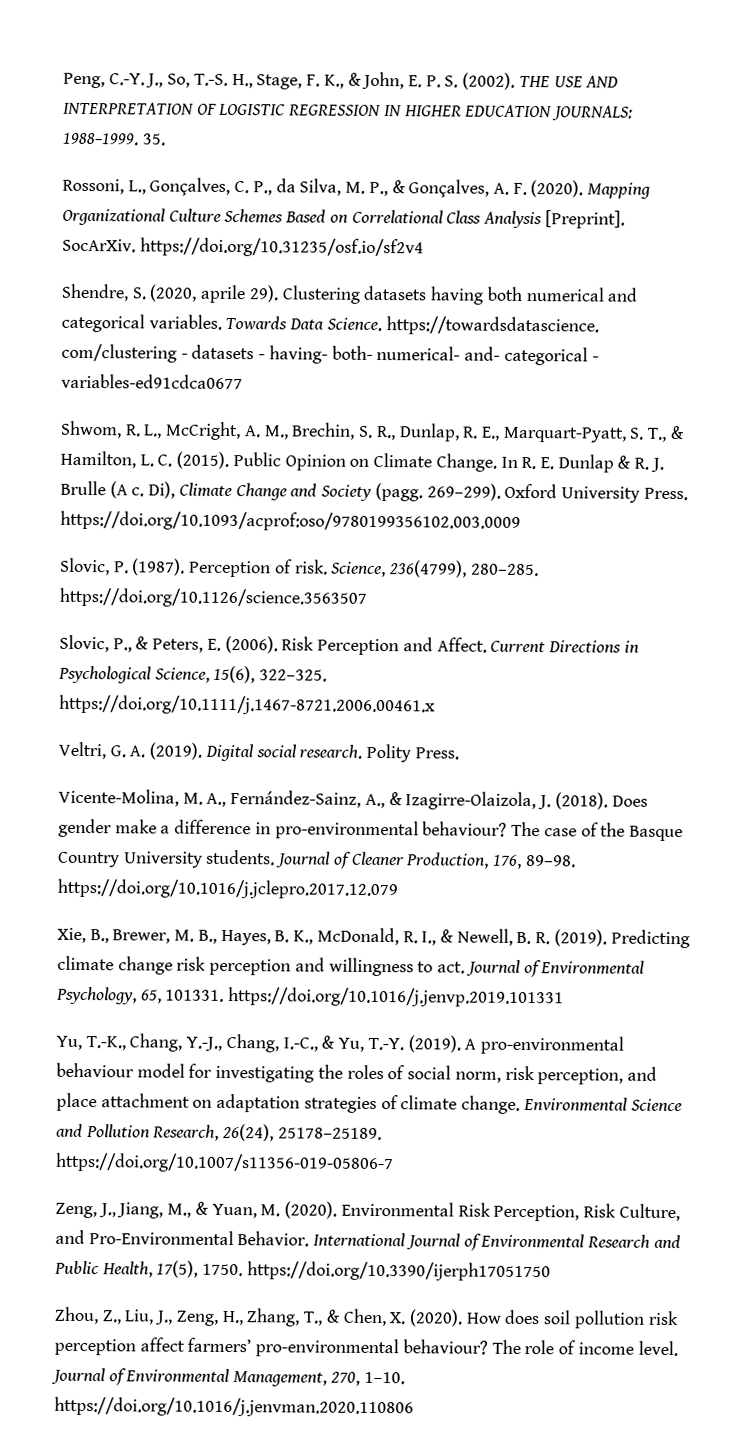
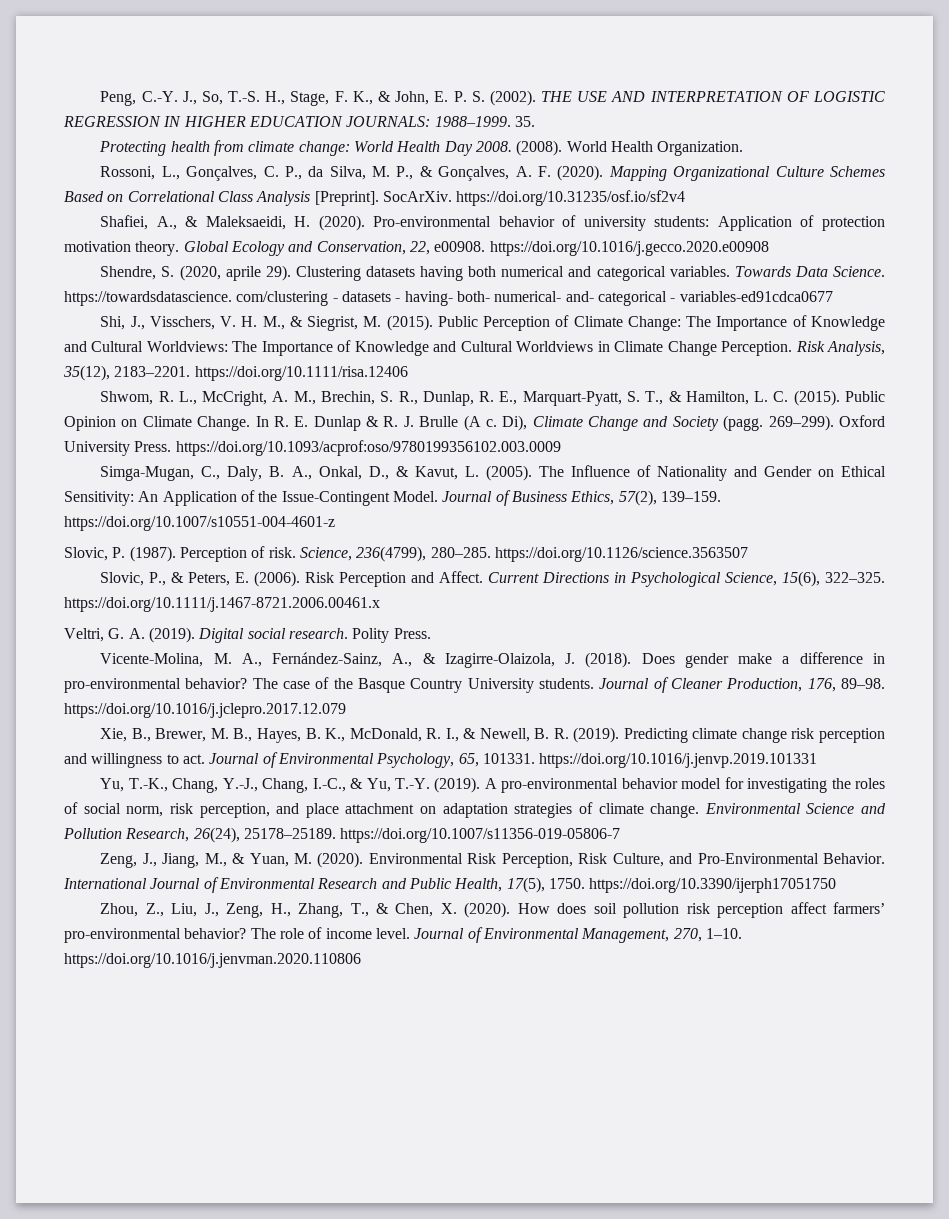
+ Protecting health from climate change: World Health Day 2008. (2008). World Health Organization.
+ Shafiei, A., & Maleksaeidi, H. (2020). Pro-environmental behavior of university students: Application of protection motivation theory. Global Ecology and Conservation, 22, e00908. https://doi.org/10.1016/j.gecco.2020.e00908
+ Shi, J., Visschers, V. H. M., & Siegrist, M. (2015). Public Perception of Climate Change: The Importance of Knowledge and Cultural Worldviews: The Importance of Knowledge and Cultural Worldviews in Climate Change Perception. Risk Analysis, 35(12), 2183–2201. https://doi.org/10.1111/risa.12406
+ Simga-Mugan, C., Daly, B. A., Onkal, D., & Kavut, L. (2005). The Influence of Nationality and Gender on Ethical Sensitivity: An Application of the Issue-Contingent Model. Journal of Business Ethics, 57(2), 139–159. https://doi.org/10.1007/s10551-004-4601-z
- Does gender make a difference in pro-environmental behaviour?
+ Does gender make a difference in pro-environmental behavior?
- A pro-environmental behaviour model for investigating the roles of social norm, risk perception, and place attachment on adaptation strategies of climate change.
+ A pro-environmental behavior model for investigating the roles of social norm, risk perception, and place attachment on adaptation strategies of climate change.
- How does soil pollution risk perception affect farmers’ pro-environmental behaviour?
+ How does soil pollution risk perception affect farmers’ pro-environmental behavior?

